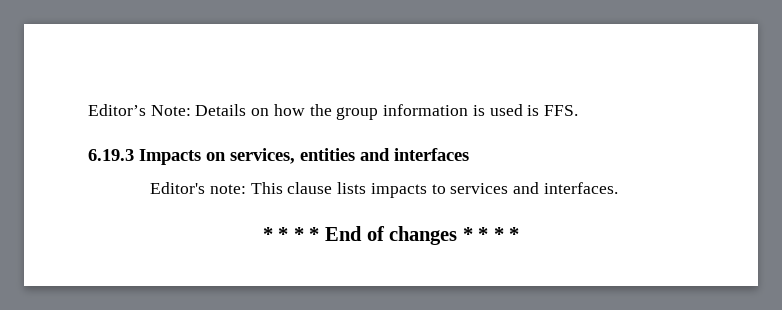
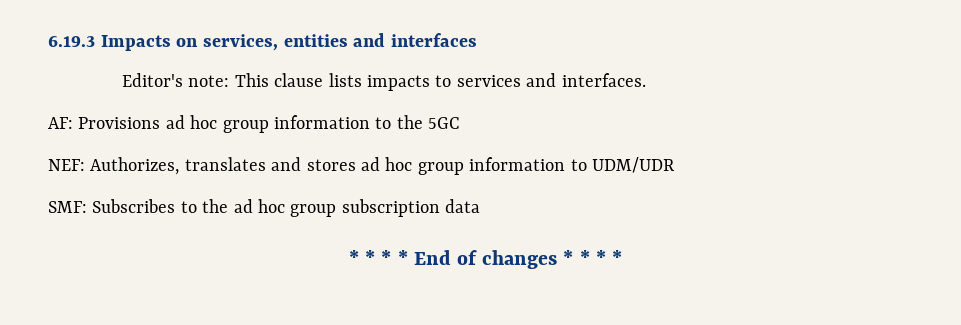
- Editor’s Note: Details on how the group information is used is FFS.
+ AF: Provisions ad hoc group information to the 5GC
+ NEF: Authorizes, translates and stores ad hoc group information to UDM/UDR
+ SMF: Subscribes to the ad hoc group subscription data

